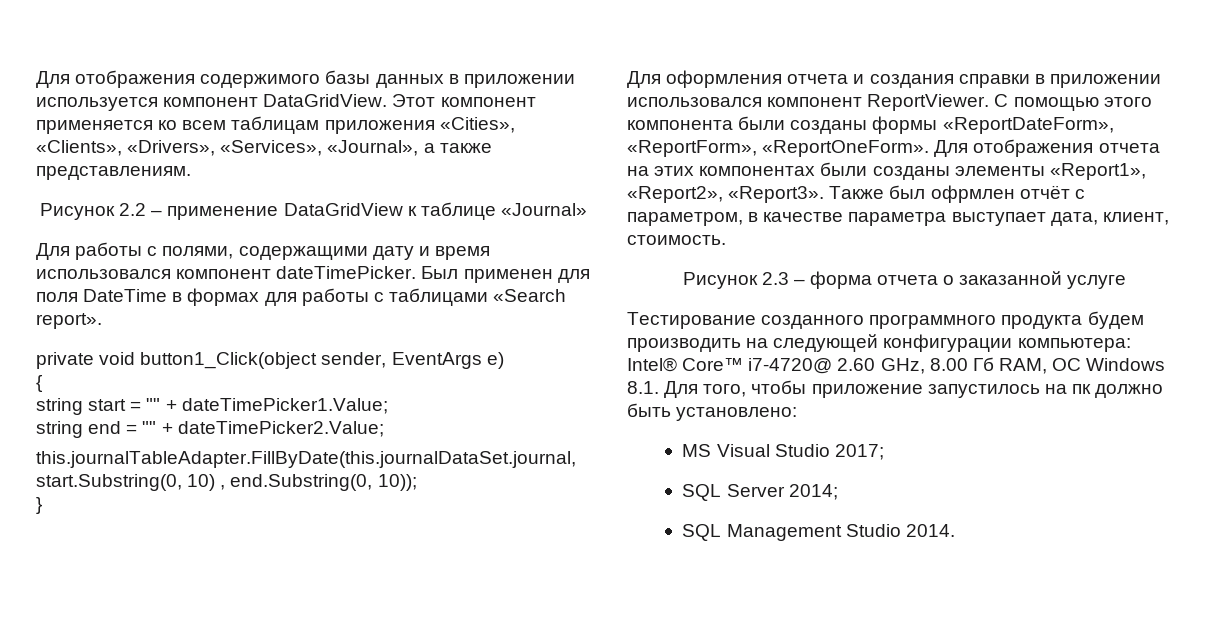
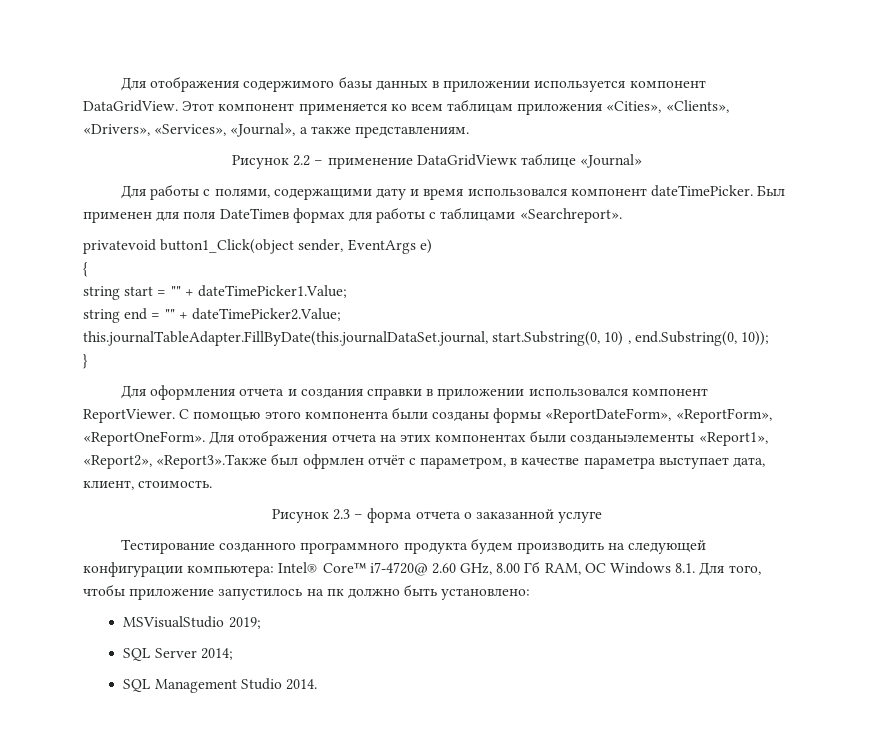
- Рисунок 2.2 – применение DataGridView к таблице «Journal»
+ Рисунок 2.2 – применение DataGridViewк таблице «Journal»
- Был применен для поля DateTime в формах для работы с таблицами «Search report».
- private void button1_Click(object sender, EventArgs e)
+ Был применен для поля DateTimeв формах для работы с таблицами «Searchreport».
+ privatevoid button1_Click(object sender, EventArgs e)
- Для отображения отчета на этих компонентах были созданы элементы «Report1», «Report2», «Report3». Также был офрмлен отчёт с параметром, в качестве параметра выступает дата, клиент, стоимость.
+ Для отображения отчета на этих компонентах были созданыэлементы «Report1», «Report2», «Report3».Также был офрмлен отчёт с параметром, в качестве параметра выступает дата, клиент, стоимость.
- MS Visual Studio 2017;
+ MSVisualStudio 2019;

